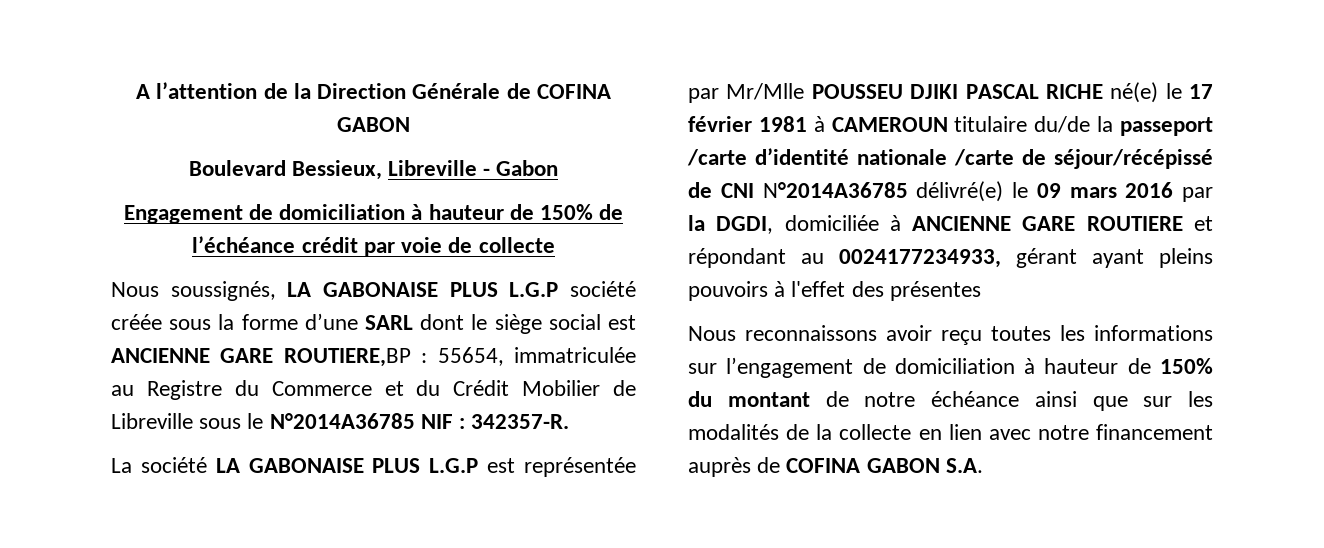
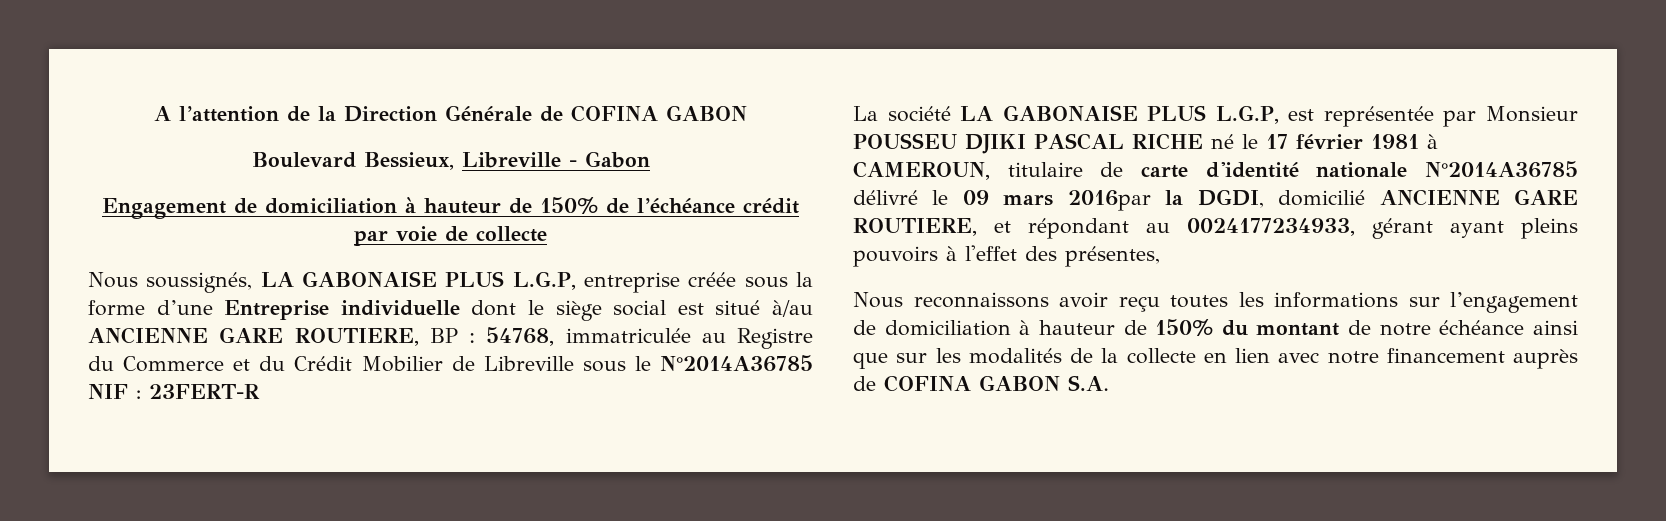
- Nous soussignés, LA GABONAISE PLUS L.G.P société créée sous la forme d’une SARL dont le siège social est ANCIENNE GARE ROUTIERE,BP : 55654, immatriculée au Registre du Commerce et du Crédit Mobilier de Libreville sous le N°2014A36785 NIF : 342357-R.
+ Nous soussignés, LA GABONAISE PLUS L.G.P, entreprise créée sous la forme d’une Entreprise individuelle dont le siège social est situé à/au ANCIENNE GARE ROUTIERE, BP : 54768, immatriculée au Registre du Commerce et du Crédit Mobilier de Libreville sous le N°2014A36785 NIF : 23FERT-R
- La société LA GABONAISE PLUS L.G.P est représentée par Mr/Mlle POUSSEU DJIKI PASCAL RICHE né(e) le 17 février 1981 à CAMEROUN titulaire du/de la passeport /carte d’identité nationale /carte de séjour/récépissé de CNI N°2014A36785 délivré(e) le 09 mars 2016 par la DGDI, domiciliée à ANCIENNE GARE ROUTIERE et répondant au 0024177234933, gérant ayant pleins pouvoirs à l'effet des présentes
+ La société LA GABONAISE PLUS L.G.P, est représentée par Monsieur POUSSEU DJIKI PASCAL RICHE né le 17 février 1981 à CAMEROUN, titulaire de carte d'identité nationale N°2014A36785 délivré le 09 mars 2016par la DGDI, domicilié ANCIENNE GARE ROUTIERE, et répondant au 0024177234933, gérant ayant pleins pouvoirs à l'effet des présentes,

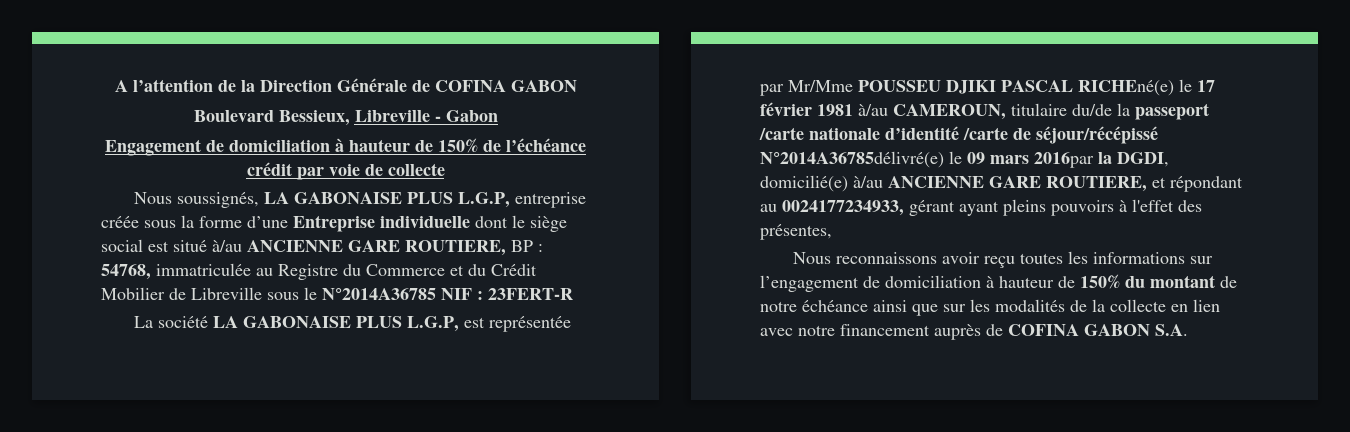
- La société LA GABONAISE PLUS L.G.P, est représentée par Monsieur POUSSEU DJIKI PASCAL RICHE né le 17 février 1981 à CAMEROUN, titulaire de carte d'identité nationale N°2014A36785 délivré le 09 mars 2016par la DGDI, domicilié ANCIENNE GARE ROUTIERE, et répondant au 0024177234933, gérant ayant pleins pouvoirs à l'effet des présentes,
+ La société LA GABONAISE PLUS L.G.P, est représentée par Mr/Mme POUSSEU DJIKI PASCAL RICHEné(e) le 17 février 1981 à/au CAMEROUN, titulaire du/de la passeport /carte nationale d’identité /carte de séjour/récépissé N°2014A36785délivré(e) le 09 mars 2016par la DGDI, domicilié(e) à/au ANCIENNE GARE ROUTIERE, et répondant au 0024177234933, gérant ayant pleins pouvoirs à l'effet des présentes,

